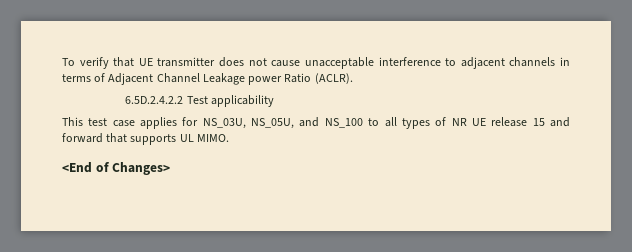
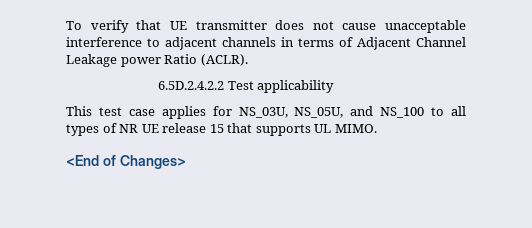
- This test case applies for NS_03U, NS_05U, and NS_100 to all types of NR UE release 15 and forward that supports UL MIMO.
+ This test case applies for NS_03U, NS_05U, and NS_100 to all types of NR UE release 15 that supports UL MIMO.

